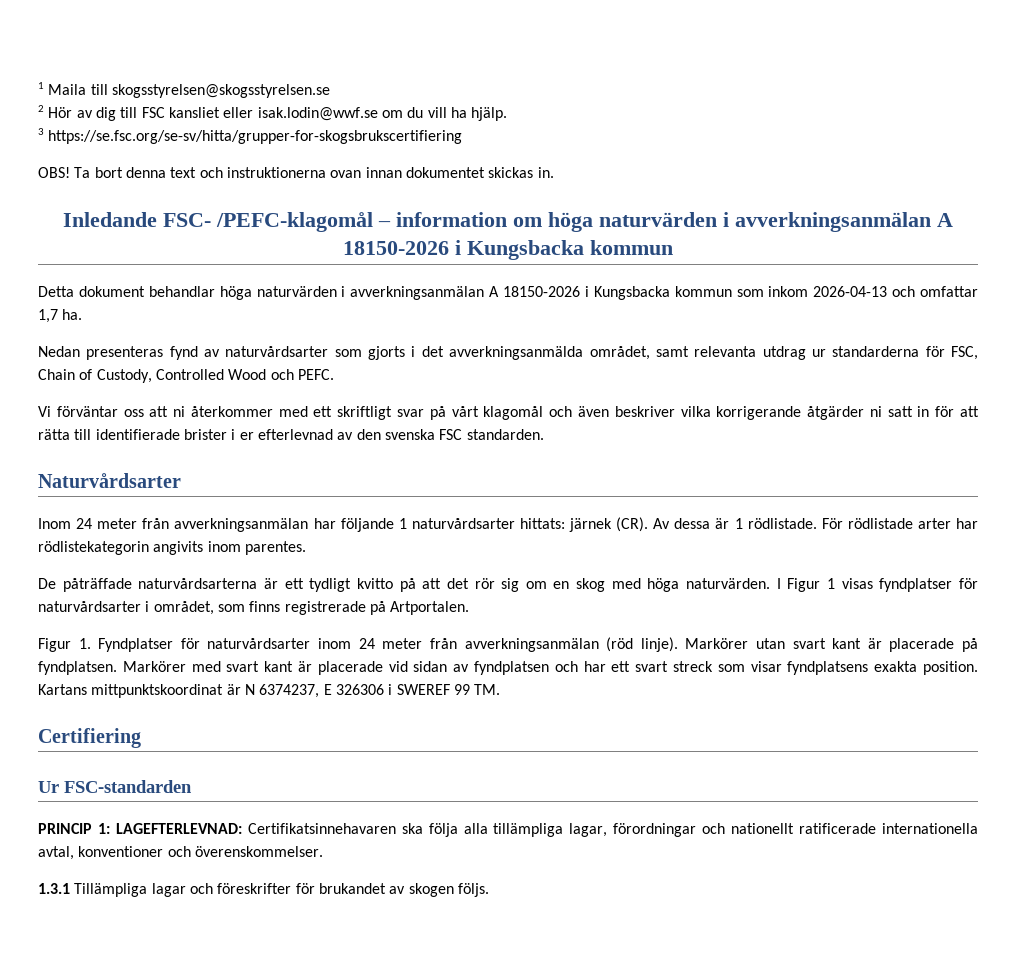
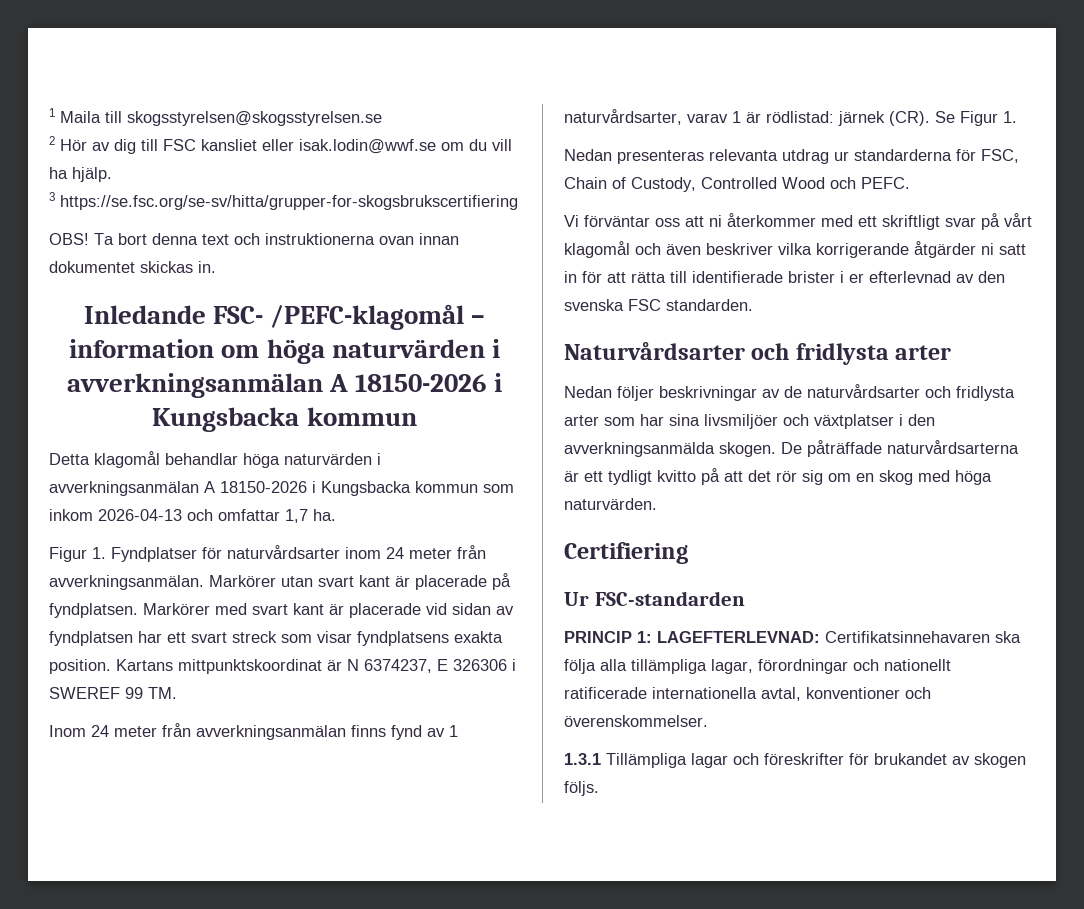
- Detta dokument behandlar höga naturvärden i avverkningsanmälan A 18150-2026 i Kungsbacka kommun som inkom 2026-04-13 och omfattar 1,7 ha.
+ Detta klagomål behandlar höga naturvärden i avverkningsanmälan A 18150-2026 i Kungsbacka kommun som inkom 2026-04-13 och omfattar 1,7 ha.
- Nedan presenteras fynd av naturvårdsarter som gjorts i det avverkningsanmälda området, samt relevanta utdrag ur standarderna för FSC, Chain of Custody, Controlled Wood och PEFC.
+ Figur 1. Fyndplatser för naturvårdsarter inom 24 meter från avverkningsanmälan. Markörer utan svart kant är placerade på fyndplatsen. Markörer med svart kant är placerade vid sidan av fyndplatsen har ett svart streck som visar fyndplatsens exakta position. Kartans mittpunktskoordinat är N 6374237, E 326306 i SWEREF 99 TM.
+ Inom 24 meter från avverkningsanmälan finns fynd av 1 naturvårdsarter, varav 1 är rödlistad: järnek (CR). Se Figur 1.
+ Nedan presenteras relevanta utdrag ur standarderna för FSC, Chain of Custody, Controlled Wood och PEFC.
- Naturvårdsarter
- Inom 24 meter från avverkningsanmälan har följande 1 naturvårdsarter hittats: järnek (CR). Av dessa är 1 rödlistade. För rödlistade arter har rödlistekategorin angivits inom parentes.
- De påträffade naturvårdsarterna är ett tydligt kvitto på att det rör sig om en skog med höga naturvärden. I Figur 1 visas fyndplatser för naturvårdsarter i området, som finns registrerade på Artportalen.
- Figur 1. Fyndplatser för naturvårdsarter inom 24 meter från avverkningsanmälan (röd linje). Markörer utan svart kant är placerade på fyndplatsen. Markörer med svart kant är placerade vid sidan av fyndplatsen och har ett svart streck som visar fyndplatsens exakta position. Kartans mittpunktskoordinat är N 6374237, E 326306 i SWEREF 99 TM.
+ Naturvårdsarter och fridlysta arter
+ Nedan följer beskrivningar av de naturvårdsarter och fridlysta arter som har sina livsmiljöer och växtplatser i den avverkningsanmälda skogen. De påträffade naturvårdsarterna är ett tydligt kvitto på att det rör sig om en skog med höga naturvärden.

